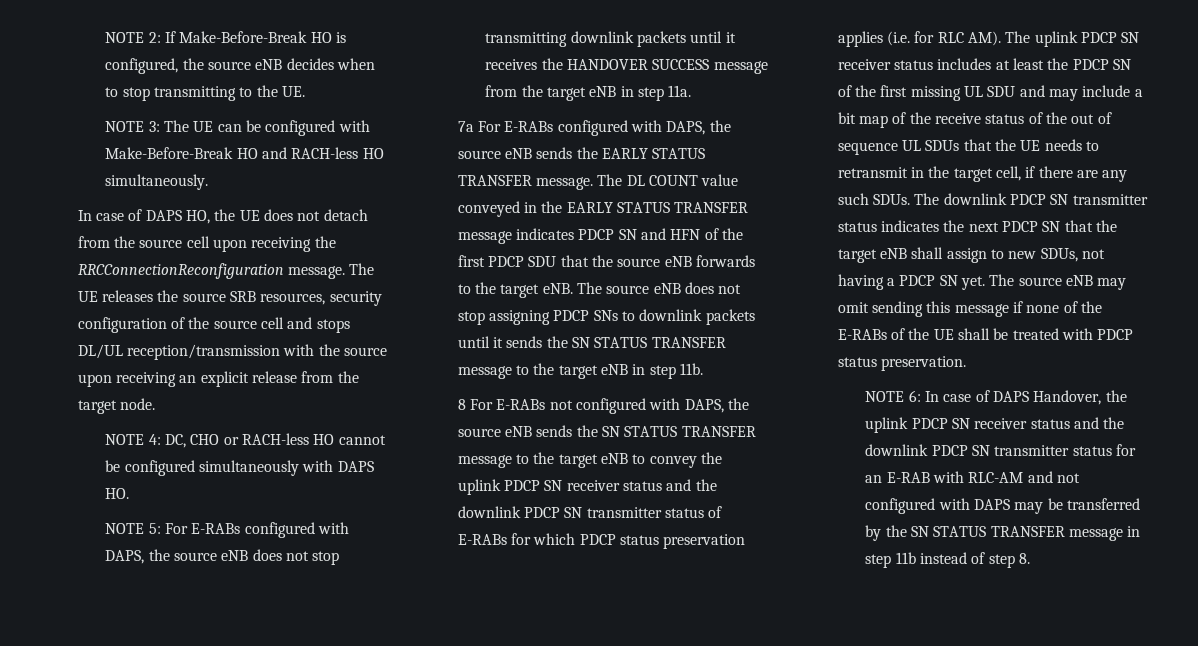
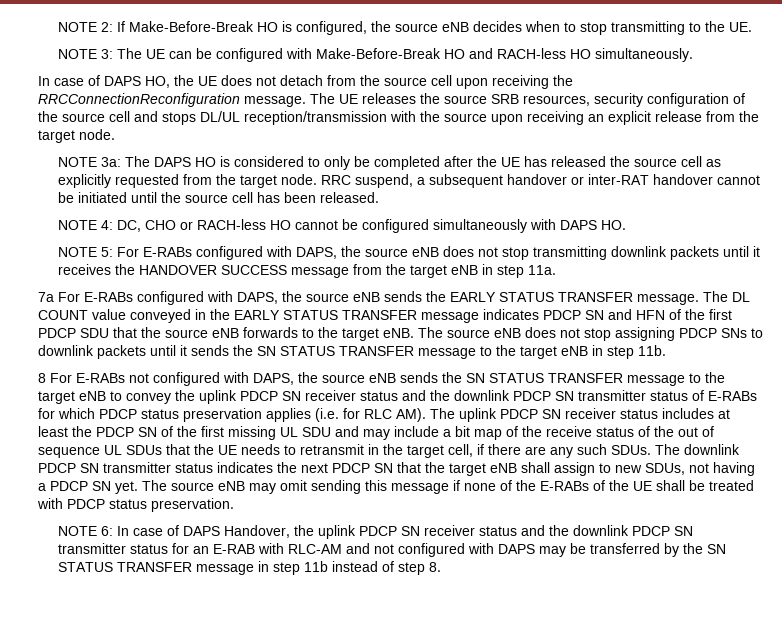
+ NOTE 3a: The DAPS HO is considered to only be completed after the UE has released the source cell as explicitly requested from the target node. RRC suspend, a subsequent handover or inter-RAT handover cannot be initiated until the source cell has been released.

